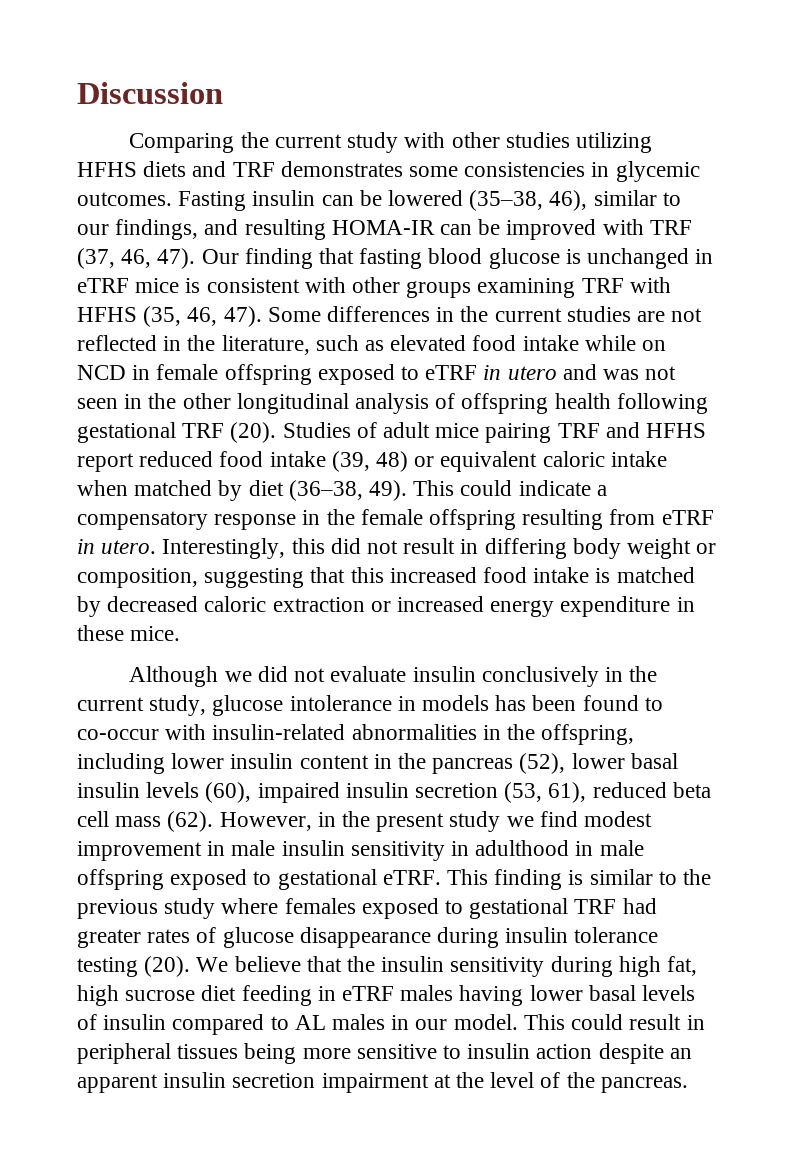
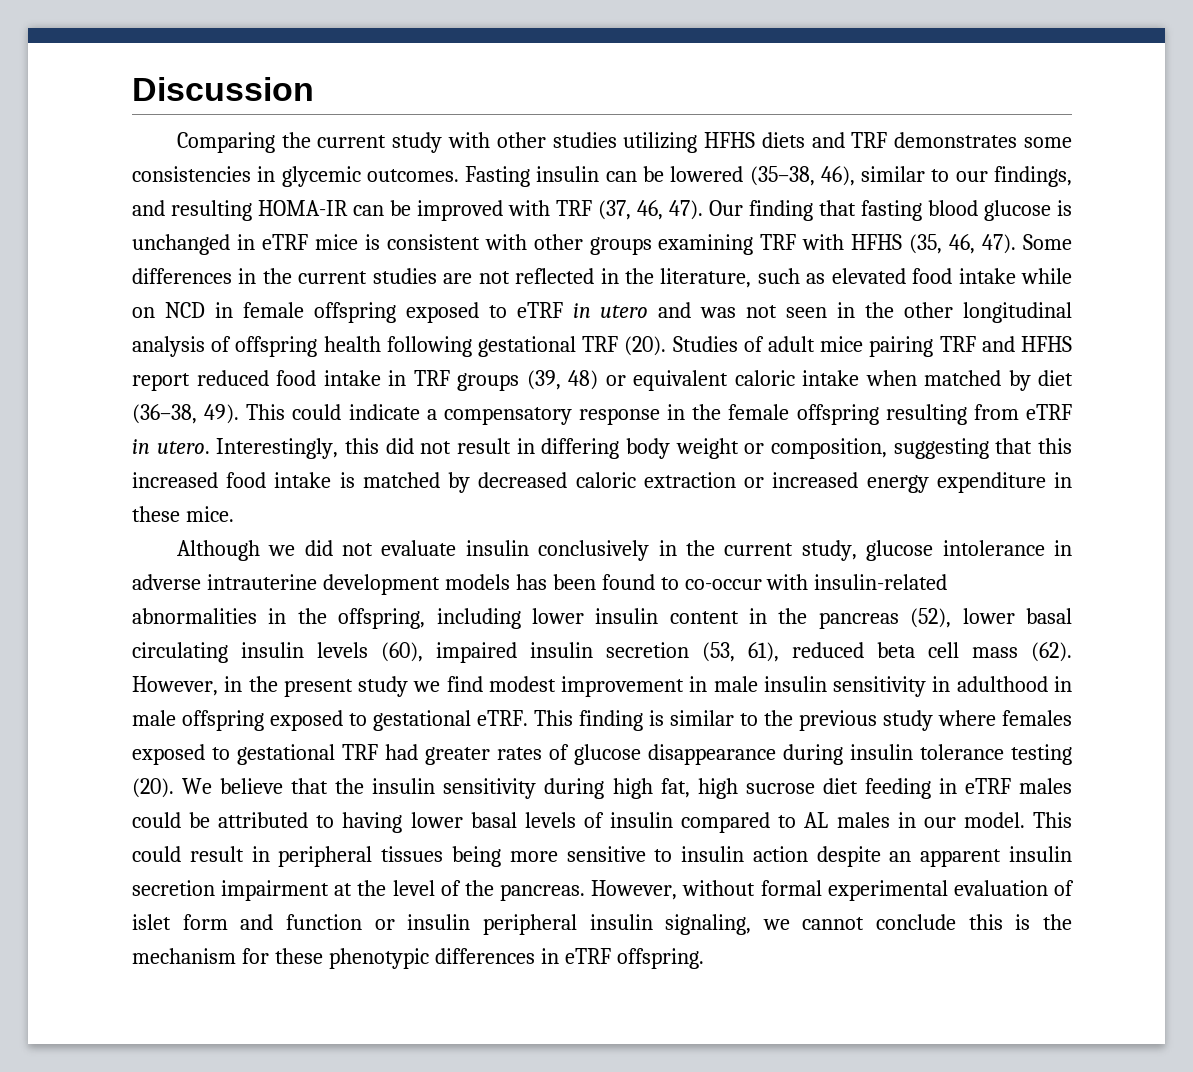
- Studies of adult mice pairing TRF and HFHS report reduced food intake (39, 48) or equivalent caloric intake when matched by diet (36–38, 49).
+ Studies of adult mice pairing TRF and HFHS report reduced food intake in TRF groups (39, 48) or equivalent caloric intake when matched by diet (36–38, 49).
- Although we did not evaluate insulin conclusively in the current study, glucose intolerance in models has been found to co-occur with insulin-related abnormalities in the offspring, including lower insulin content in the pancreas (52), lower basal insulin levels (60), impaired insulin secretion (53, 61), reduced beta cell mass (62).
+ Although we did not evaluate insulin conclusively in the current study, glucose intolerance in adverse intrauterine development models has been found to co-occur with insulin-related abnormalities in the offspring, including lower insulin content in the pancreas (52), lower basal circulating insulin levels (60), impaired insulin secretion (53, 61), reduced beta cell mass (62).
- We believe that the insulin sensitivity during high fat, high sucrose diet feeding in eTRF males having lower basal levels of insulin compared to AL males in our model.
+ We believe that the insulin sensitivity during high fat, high sucrose diet feeding in eTRF males could be attributed to having lower basal levels of insulin compared to AL males in our model.
+ However, without formal experimental evaluation of islet form and function or insulin peripheral insulin signaling, we cannot conclude this is the mechanism for these phenotypic differences in eTRF offspring.

